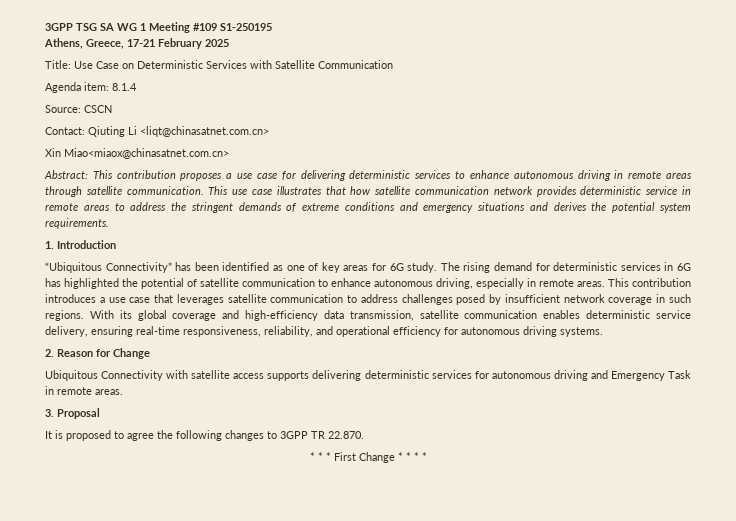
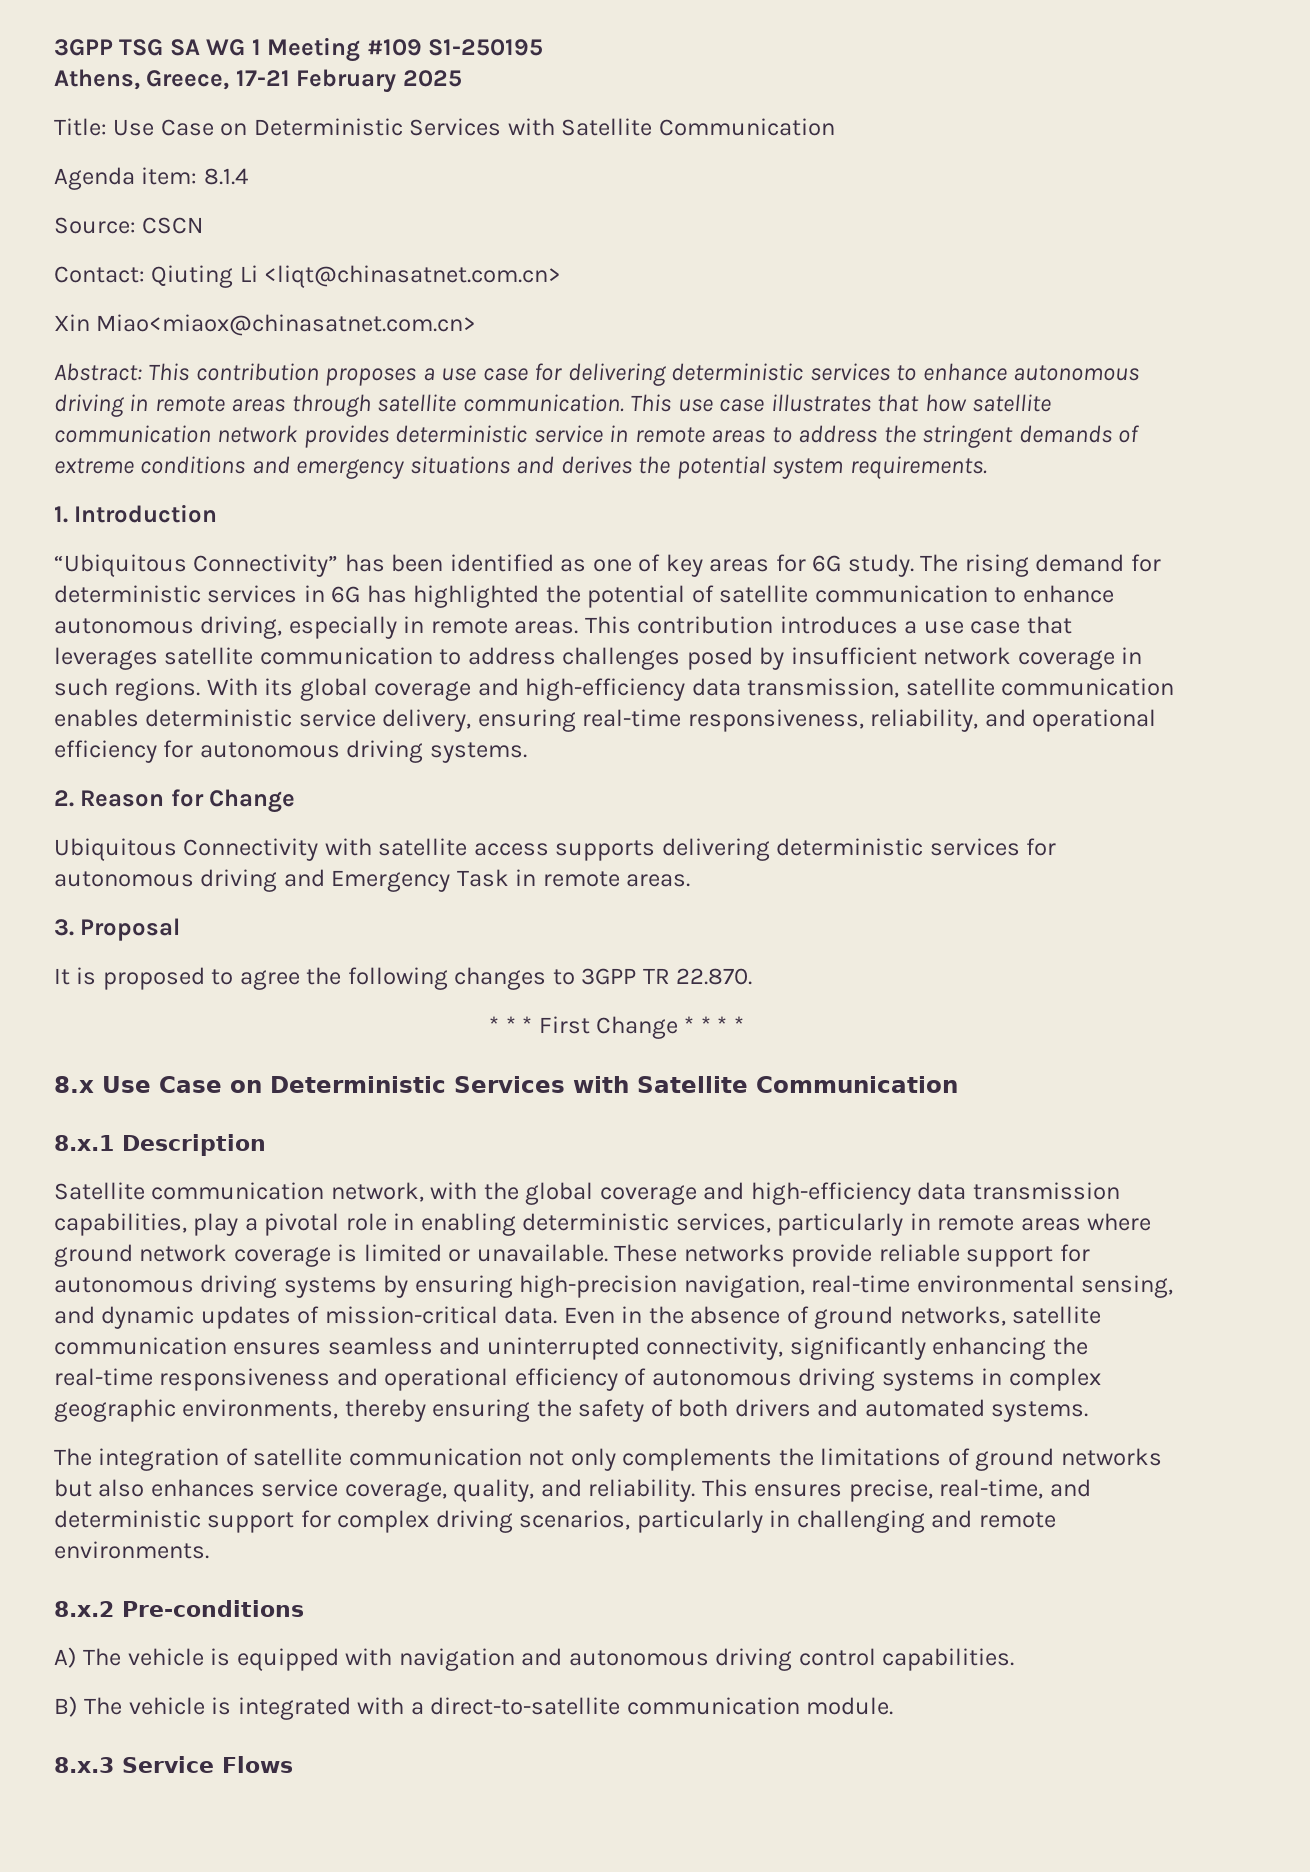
+ 8.x Use Case on Deterministic Services with Satellite Communication
+ 8.x.1 Description
+ Satellite communication network, with the global coverage and high-efficiency data transmission capabilities, play a pivotal role in enabling deterministic services, particularly in remote areas where ground network coverage is limited or unavailable. These networks provide reliable support for autonomous driving systems by ensuring high-precision navigation, real-time environmental sensing, and dynamic updates of mission-critical data. Even in the absence of ground networks, satellite communication ensures seamless and uninterrupted connectivity, significantly enhancing the real-time responsiveness and operational efficiency of autonomous driving systems in complex geographic environments, thereby ensuring the safety of both drivers and automated systems.
+ The integration of satellite communication not only complements the limitations of ground networks but also enhances service coverage, quality, and reliability. This ensures precise, real-time, and deterministic support for complex driving scenarios, particularly in challenging and remote environments.
+ 8.x.2 Pre-conditions
+ A) The vehicle is equipped with navigation and autonomous driving control capabilities.
+ B) The vehicle is integrated with a direct-to-satellite communication module.
+ 8.x.3 Service Flows

